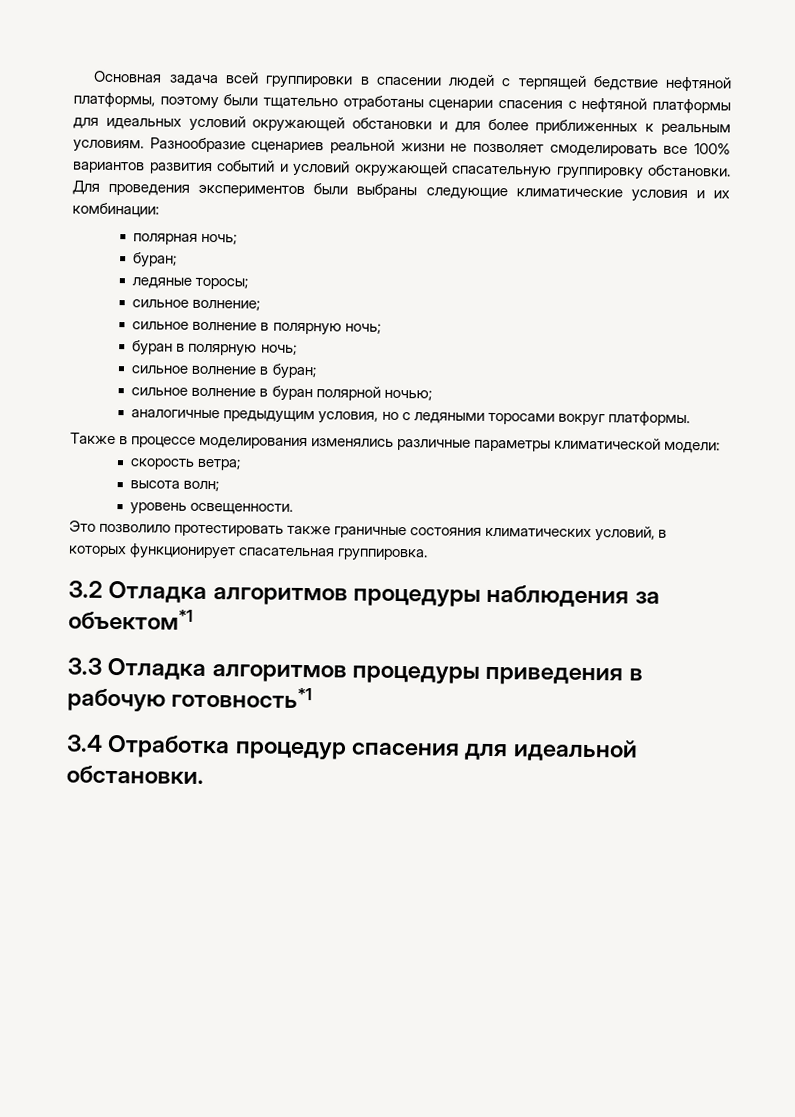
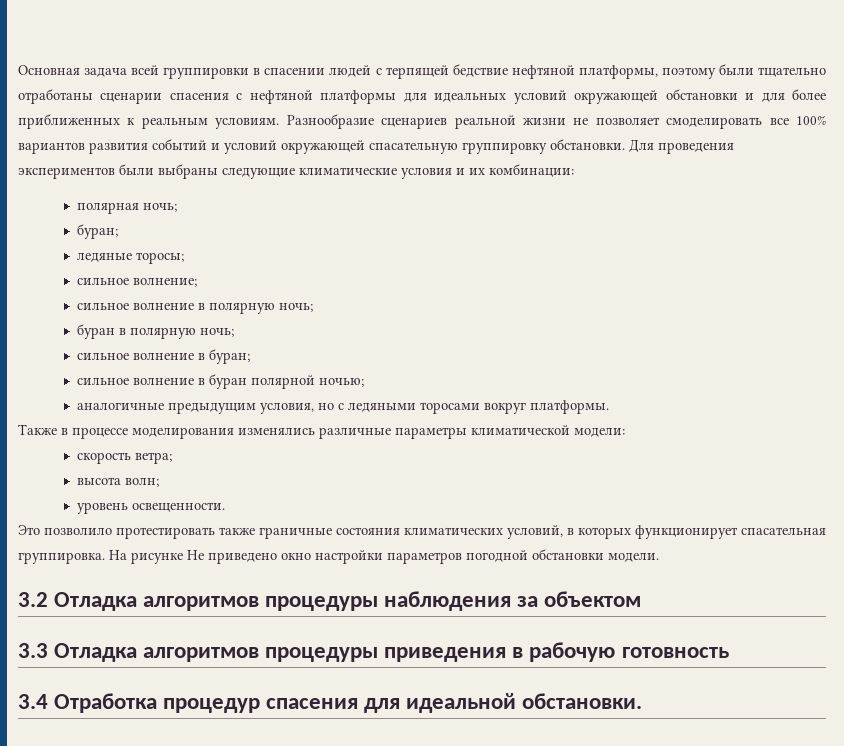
+ На рисунке He приведено окно настройки параметров погодной обстановки модели.
- 3.2 Отладка алгоритмов процедуры наблюдения за объектом*1
+ 3.2 Отладка алгоритмов процедуры наблюдения за объектом
- 3.3 Отладка алгоритмов процедуры приведения в рабочую готовность*1
+ 3.3 Отладка алгоритмов процедуры приведения в рабочую готовность

